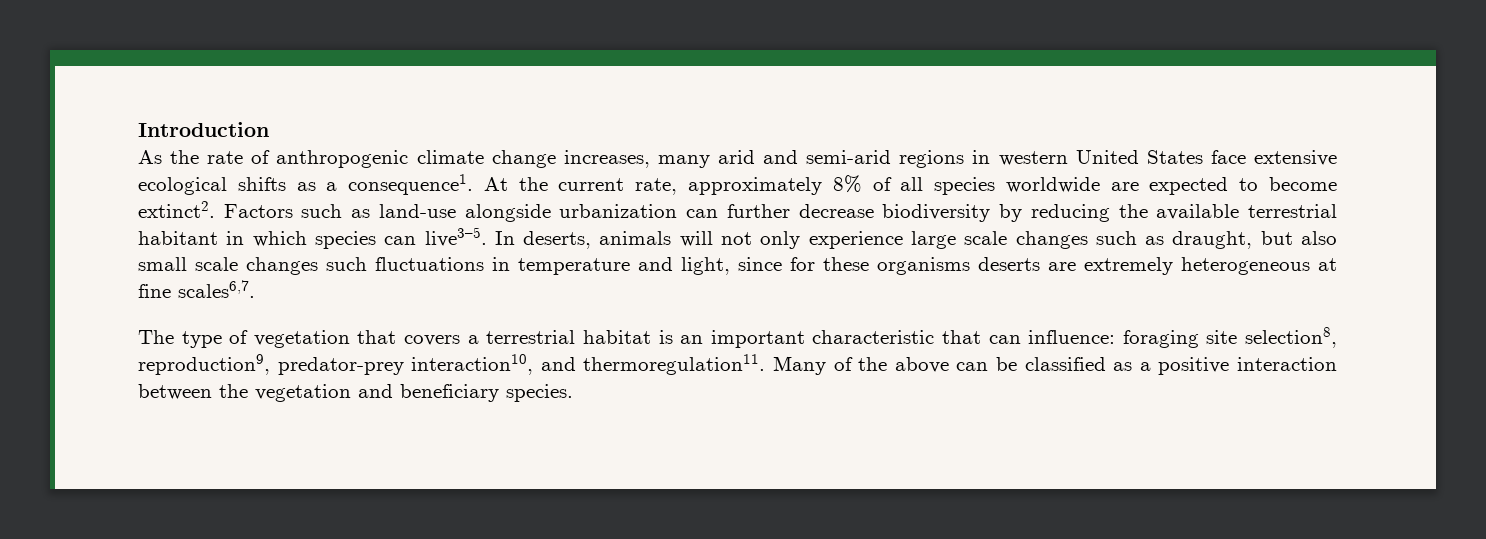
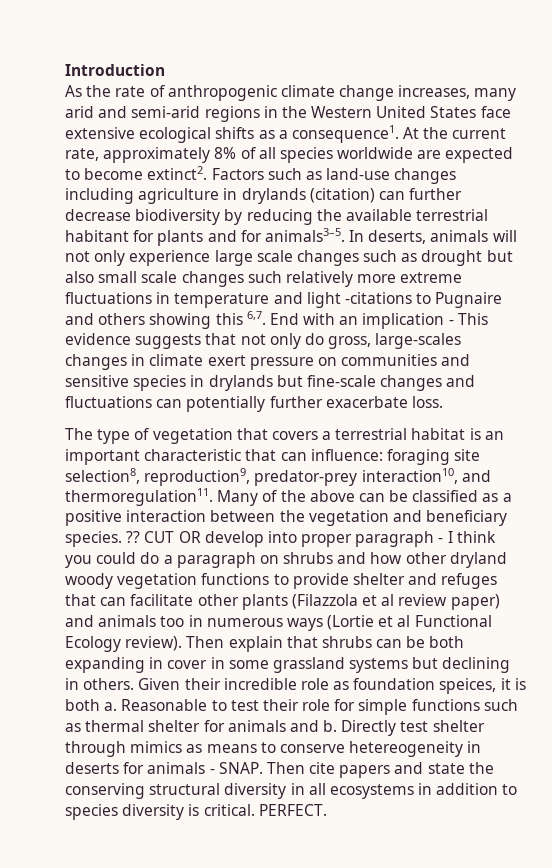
- As the rate of anthropogenic climate change increases, many arid and semi-arid regions in western United States face extensive ecological shifts as a consequence1.
+ As the rate of anthropogenic climate change increases, many arid and semi-arid regions in the Western United States face extensive ecological shifts as a consequence1.
- Factors such as land-use alongside urbanization can further decrease biodiversity by reducing the available terrestrial habitant in which species can live3–5.
+ Factors such as land-use changes including agriculture in drylands (citation) can further decrease biodiversity by reducing the available terrestrial habitant for plants and for animals3–5.
- In deserts, animals will not only experience large scale changes such as draught, but also small scale changes such fluctuations in temperature and light, since for these organisms deserts are extremely heterogeneous at fine scales6,7.
+ In deserts, animals will not only experience large scale changes such as drought but also small scale changes such relatively more extreme fluctuations in temperature and light -citations to Pugnaire and others showing this 6,7. End with an implication - This evidence suggests that not only do gross, large-scales changes in climate exert pressure on communities and sensitive species in drylands but fine-scale changes and fluctuations can potentially further exacerbate loss.
+ ?? CUT OR develop into proper paragraph - I think you could do a paragraph on shrubs and how other dryland woody vegetation functions to provide shelter and refuges that can facilitate other plants (Filazzola et al review paper) and animals too in numerous ways (Lortie et al Functional Ecology review). Then explain that shrubs can be both expanding in cover in some grassland systems but declining in others. Given their incredible role as foundation speices, it is both a. Reasonable to test their role for simple functions such as thermal shelter for animals and b. Directly test shelter through mimics as means to conserve hetereogeneity in deserts for animals - SNAP. Then cite papers and state the conserving structural diversity in all ecosystems in addition to species diversity is critical. PERFECT.

